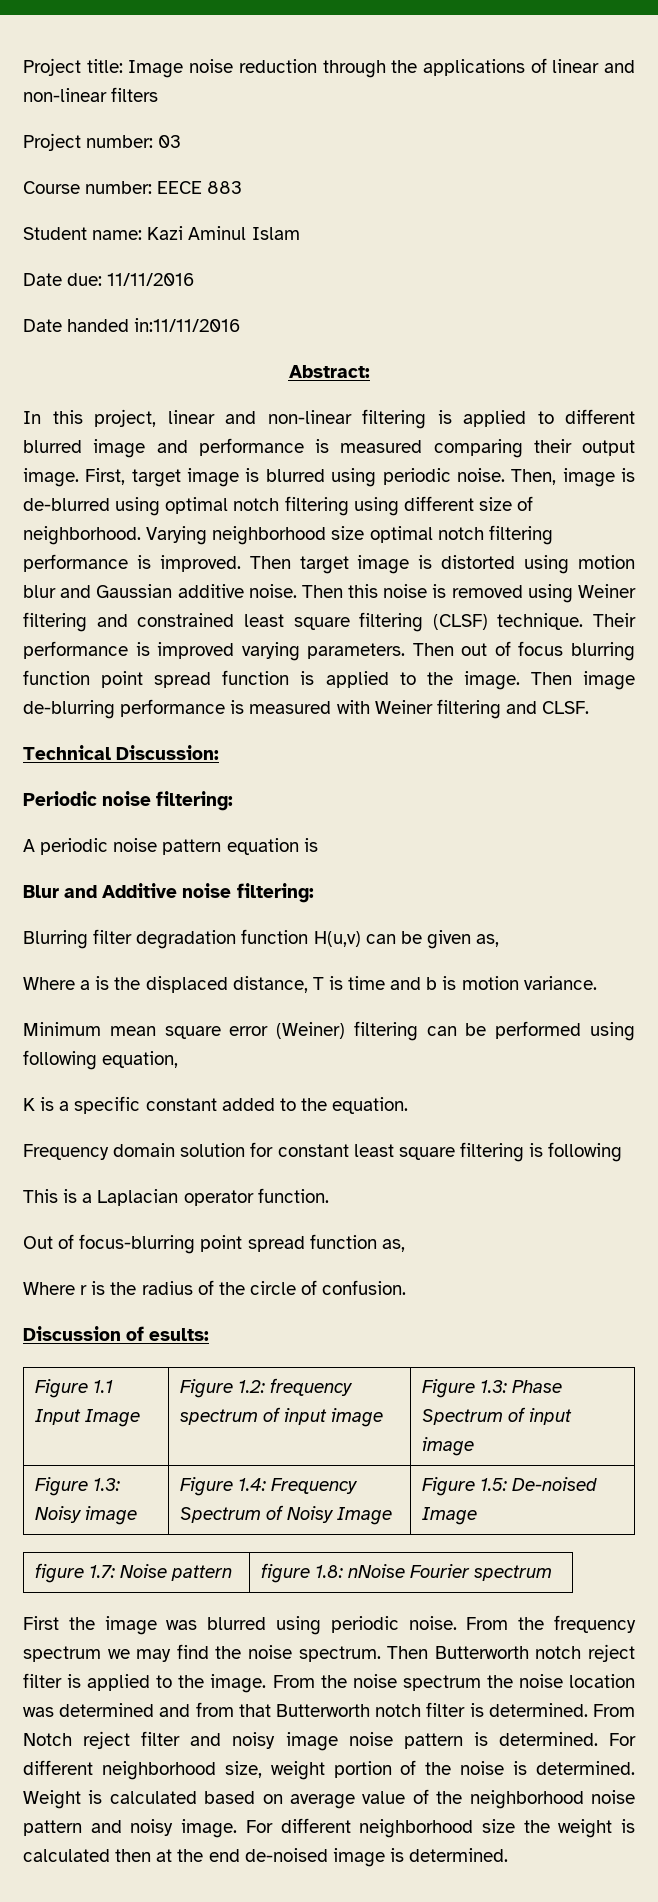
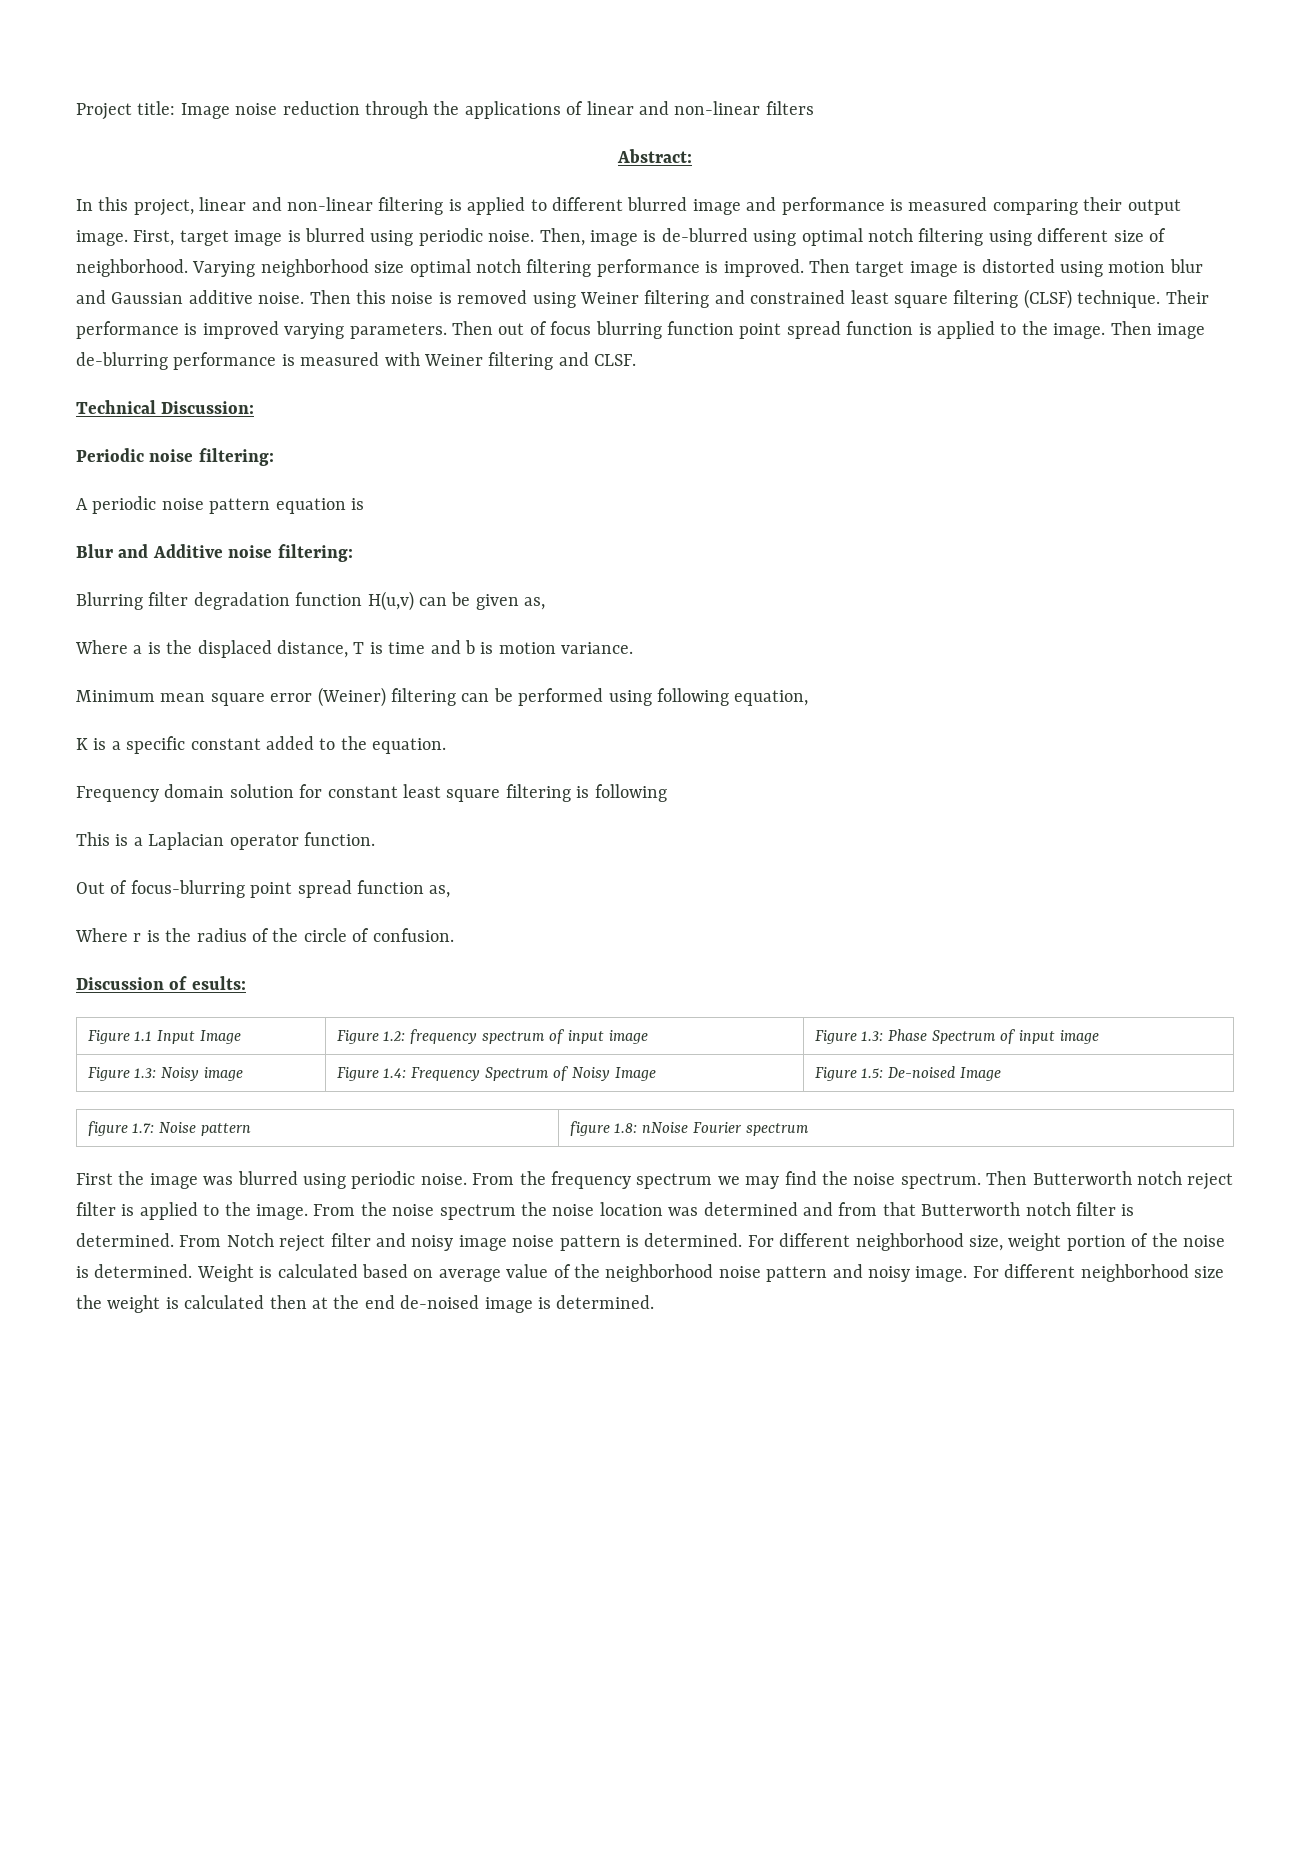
- Project number: 03
- Course number: EECE 883
- Student name: Kazi Aminul Islam
- Date due: 11/11/2016
- Date handed in:11/11/2016

